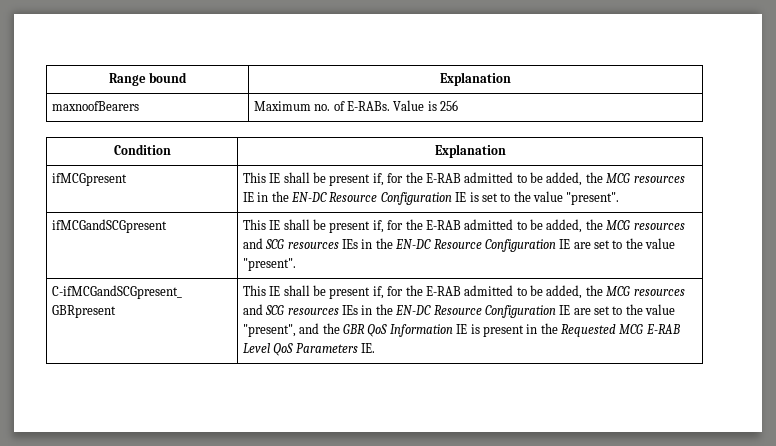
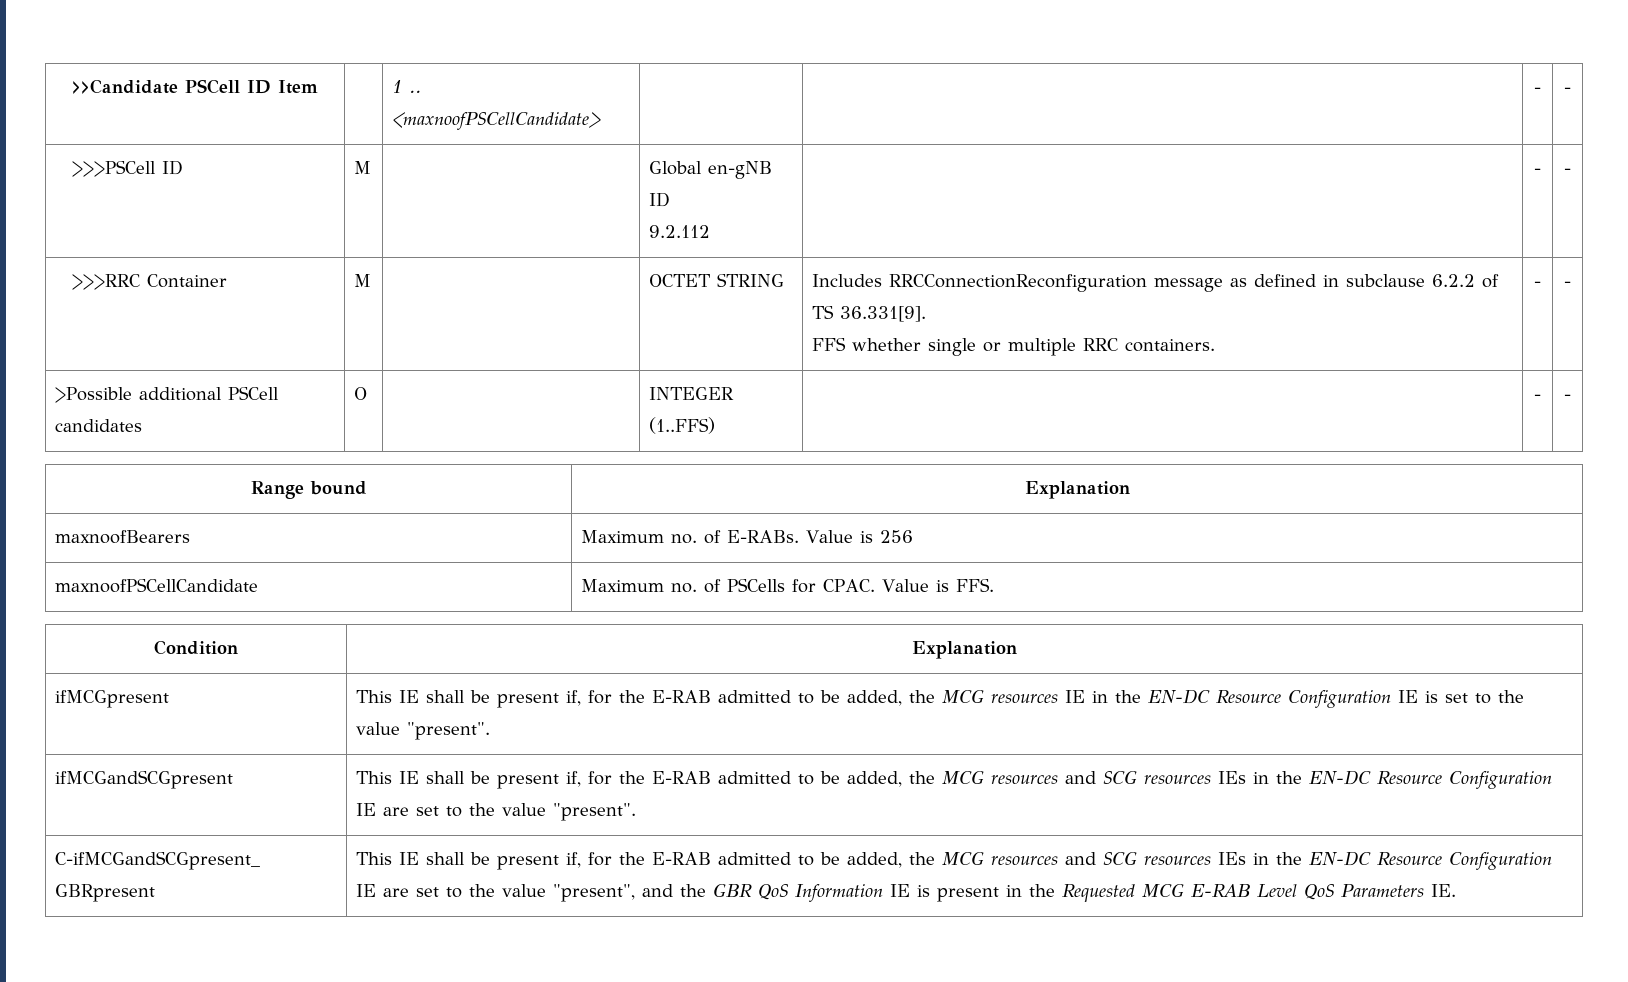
+ >>Candidate PSCell ID Item | | 1 .. <maxnoofPSCellCandidate> | | | - | -
+ >>>PSCell ID | M | | Global en-gNB ID
+ 9.2.112 | | - | -
+ >>>RRC Container | M | | OCTET STRING | Includes RRCConnectionReconfiguration message as defined in subclause 6.2.2 of TS 36.331[9].
+ FFS whether single or multiple RRC containers. | - | -
+ >Possible additional PSCell candidates | O | | INTEGER (1..FFS) | | - | -
+ maxnoofPSCellCandidate | Maximum no. of PSCells for CPAC. Value is FFS.

